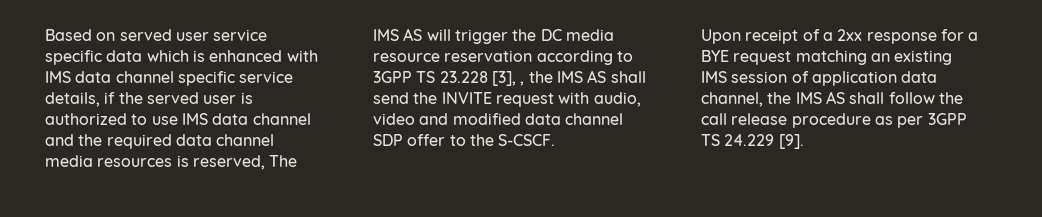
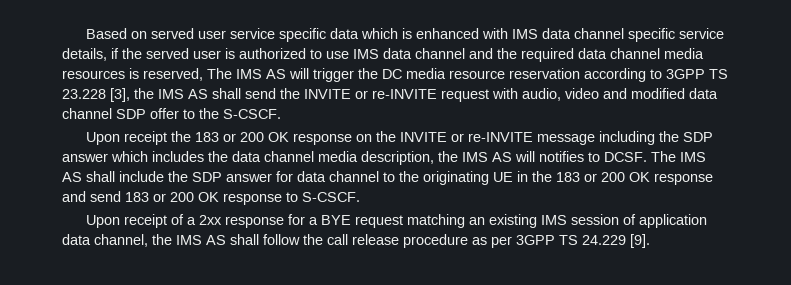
- Based on served user service specific data which is enhanced with IMS data channel specific service details, if the served user is authorized to use IMS data channel and the required data channel media resources is reserved, The IMS AS will trigger the DC media resource reservation according to 3GPP TS 23.228 [3], , the IMS AS shall send the INVITE request with audio, video and modified data channel SDP offer to the S-CSCF.
+ Based on served user service specific data which is enhanced with IMS data channel specific service details, if the served user is authorized to use IMS data channel and the required data channel media resources is reserved, The IMS AS will trigger the DC media resource reservation according to 3GPP TS 23.228 [3], the IMS AS shall send the INVITE or re-INVITE request with audio, video and modified data channel SDP offer to the S-CSCF.
+ Upon receipt the 183 or 200 OK response on the INVITE or re-INVITE message including the SDP answer which includes the data channel media description, the IMS AS will notifies to DCSF. The IMS AS shall include the SDP answer for data channel to the originating UE in the 183 or 200 OK response and send 183 or 200 OK response to S-CSCF.

